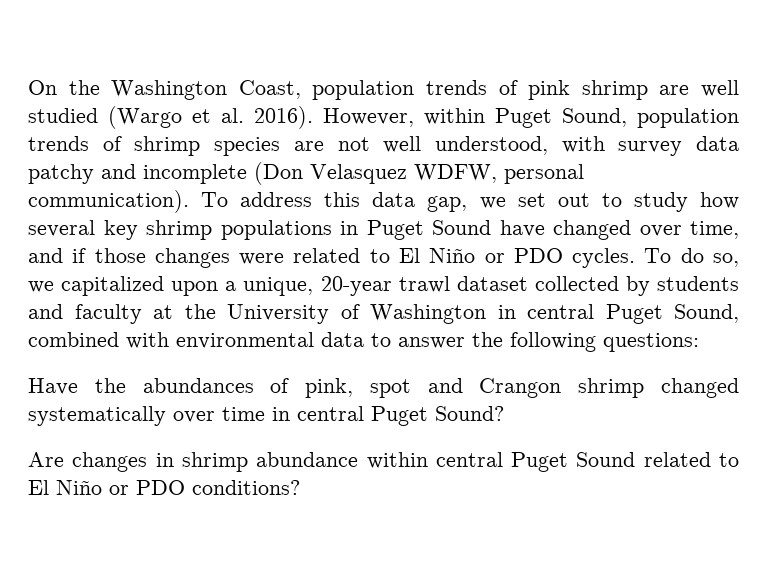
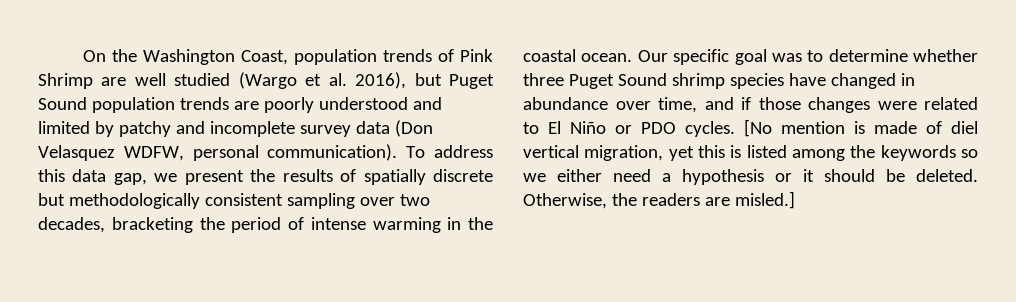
- On the Washington Coast, population trends of pink shrimp are well studied (Wargo et al. 2016). However, within Puget Sound, population trends of shrimp species are not well understood, with survey data patchy and incomplete (Don Velasquez WDFW, personal communication).
+ On the Washington Coast, population trends of Pink Shrimp are well studied (Wargo et al. 2016), but Puget Sound population trends are poorly understood and limited by patchy and incomplete survey data (Don Velasquez WDFW, personal communication).
- To address this data gap, we set out to study how several key shrimp populations in Puget Sound have changed over time, and if those changes were related to El Niño or PDO cycles.
+ To address this data gap, we present the results of spatially discrete but methodologically consistent sampling over two decades, bracketing the period of intense warming in the coastal ocean. Our specific goal was to determine whether three Puget Sound shrimp species have changed in abundance over time, and if those changes were related to El Niño or PDO cycles.
- To do so, we capitalized upon a unique, 20-year trawl dataset collected by students and faculty at the University of Washington in central Puget Sound, combined with environmental data to answer the following questions:
- Have the abundances of pink, spot and Crangon shrimp changed systematically over time in central Puget Sound?
- Are changes in shrimp abundance within central Puget Sound related to El Niño or PDO conditions?
+ [No mention is made of diel vertical migration, yet this is listed among the keywords so we either need a hypothesis or it should be deleted. Otherwise, the readers are misled.]

